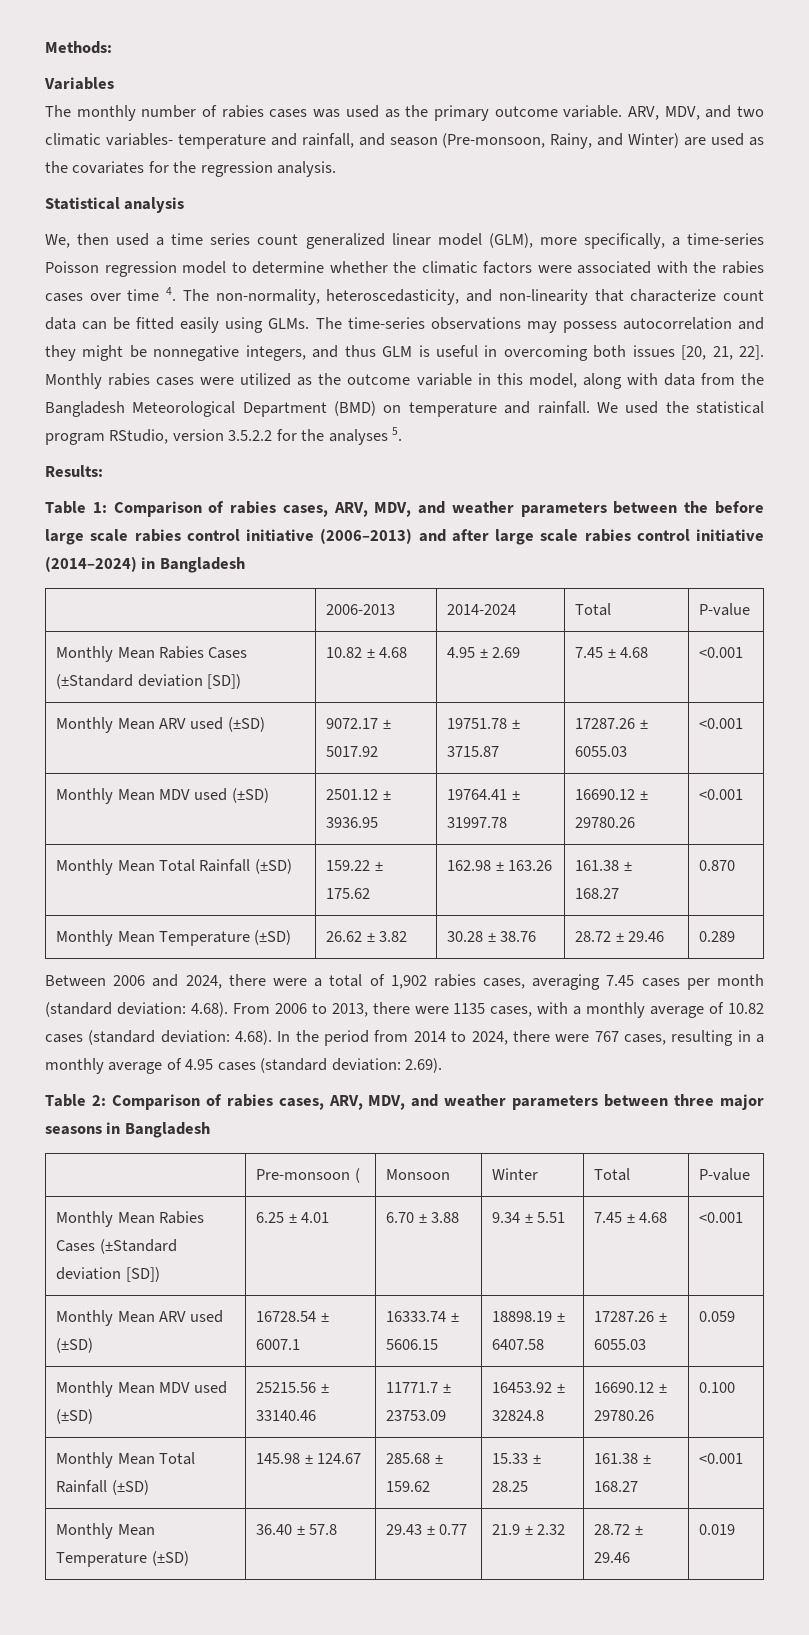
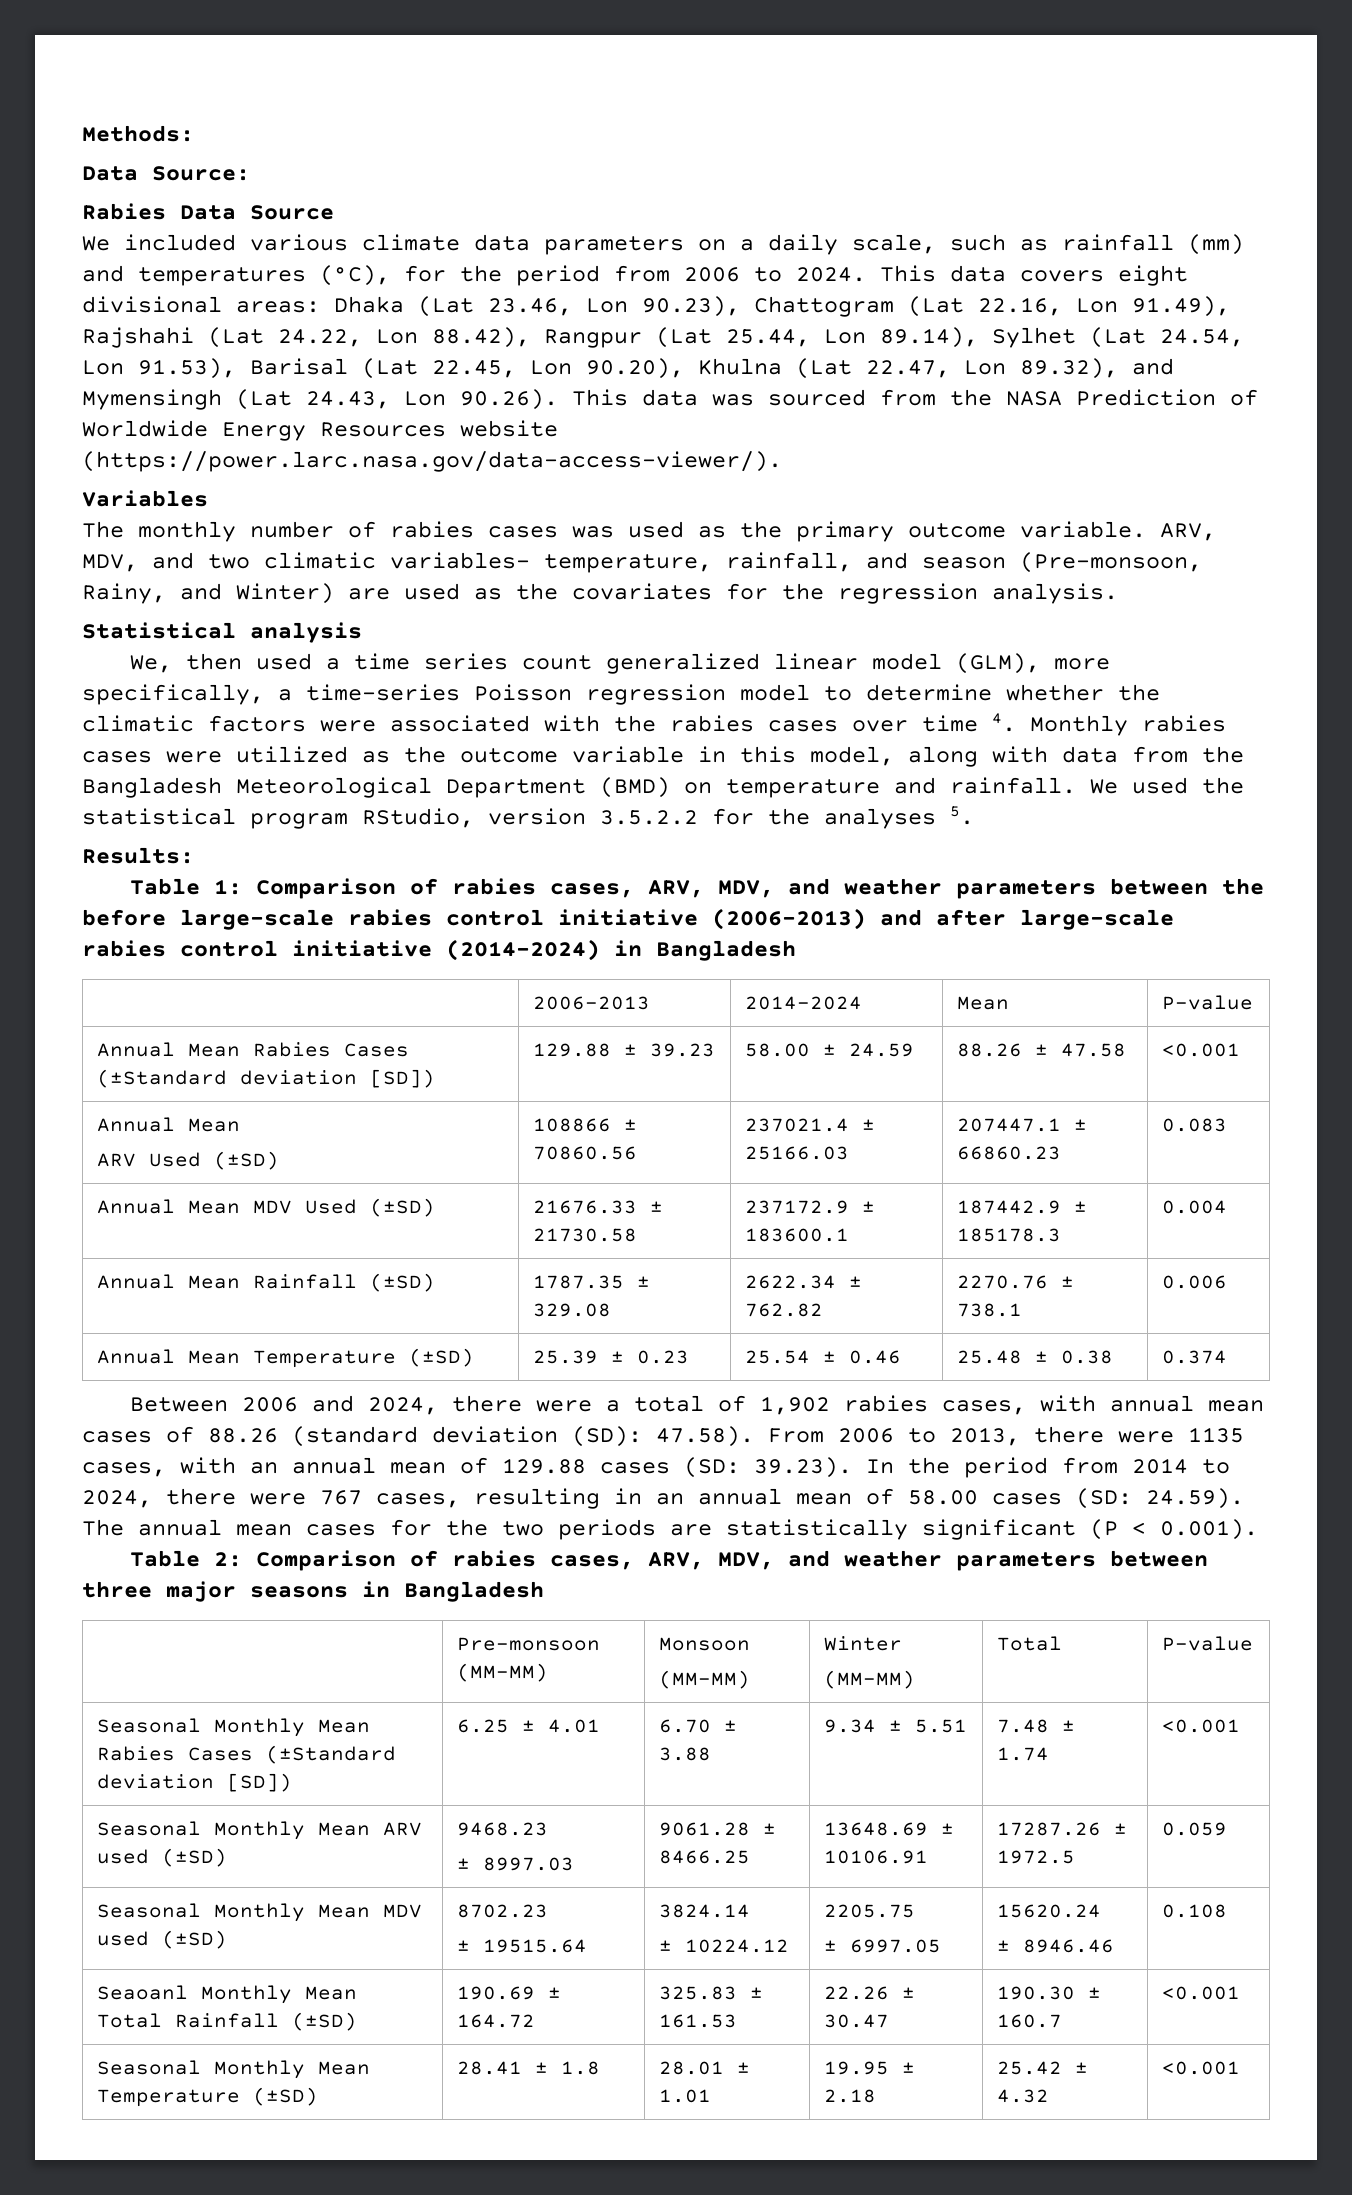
+ Data Source:
+ Rabies Data Source
+ We included various climate data parameters on a daily scale, such as rainfall (mm) and temperatures (°C), for the period from 2006 to 2024. This data covers eight divisional areas: Dhaka (Lat 23.46, Lon 90.23), Chattogram (Lat 22.16, Lon 91.49), Rajshahi (Lat 24.22, Lon 88.42), Rangpur (Lat 25.44, Lon 89.14), Sylhet (Lat 24.54, Lon 91.53), Barisal (Lat 22.45, Lon 90.20), Khulna (Lat 22.47, Lon 89.32), and Mymensingh (Lat 24.43, Lon 90.26). This data was sourced from the NASA Prediction of Worldwide Energy Resources website (https://power.larc.nasa.gov/data-access-viewer/).
- ARV, MDV, and two climatic variables- temperature and rainfall, and season (Pre-monsoon, Rainy, and Winter) are used as the covariates for the regression analysis.
+ ARV, MDV, and two climatic variables- temperature, rainfall, and season (Pre-monsoon, Rainy, and Winter) are used as the covariates for the regression analysis.
- We, then used a time series count generalized linear model (GLM), more specifically, a time-series Poisson regression model to determine whether the climatic factors were associated with the rabies cases over time 4. The non-normality, heteroscedasticity, and non-linearity that characterize count data can be fitted easily using GLMs. The time-series observations may possess autocorrelation and they might be nonnegative integers, and thus GLM is useful in overcoming both issues [20, 21, 22]. Monthly rabies cases were utilized as the outcome variable in this model, along with data from the Bangladesh Meteorological Department (BMD) on temperature and rainfall.
+ We, then used a time series count generalized linear model (GLM), more specifically, a time-series Poisson regression model to determine whether the climatic factors were associated with the rabies cases over time 4. Monthly rabies cases were utilized as the outcome variable in this model, along with data from the Bangladesh Meteorological Department (BMD) on temperature and rainfall.
- Table 1: Comparison of rabies cases, ARV, MDV, and weather parameters between the before large scale rabies control initiative (2006–2013) and after large scale rabies control initiative (2014–2024) in Bangladesh
+ Table 1: Comparison of rabies cases, ARV, MDV, and weather parameters between the before large-scale rabies control initiative (2006–2013) and after large-scale rabies control initiative (2014–2024) in Bangladesh
- | 2006-2013 | 2014-2024 | Total | P-value
- Monthly Mean Rabies Cases (±Standard deviation [SD]) | 10.82 ± 4.68 | 4.95 ± 2.69 | 7.45 ± 4.68 | <0.001
- Monthly Mean ARV used (±SD) | 9072.17 ± 5017.92 | 19751.78 ± 3715.87 | 17287.26 ± 6055.03 | <0.001
- Monthly Mean MDV used (±SD) | 2501.12 ± 3936.95 | 19764.41 ± 31997.78 | 16690.12 ± 29780.26 | <0.001
- Monthly Mean Total Rainfall (±SD) | 159.22 ± 175.62 | 162.98 ± 163.26 | 161.38 ± 168.27 | 0.870
- Monthly Mean Temperature (±SD) | 26.62 ± 3.82 | 30.28 ± 38.76 | 28.72 ± 29.46 | 0.289
+ | 2006-2013 | 2014-2024 | Mean | P-value
+ Annual Mean Rabies Cases (±Standard deviation [SD]) | 129.88 ± 39.23 | 58.00 ± 24.59 | 88.26 ± 47.58 | <0.001
+ Annual Mean
+ ARV Used (±SD) | 108866 ± 70860.56 | 237021.4 ± 25166.03 | 207447.1 ± 66860.23 | 0.083
+ Annual Mean MDV Used (±SD) | 21676.33 ± 21730.58 | 237172.9 ± 183600.1 | 187442.9 ± 185178.3 | 0.004
+ Annual Mean Rainfall (±SD) | 1787.35 ± 329.08 | 2622.34 ± 762.82 | 2270.76 ± 738.1 | 0.006
+ Annual Mean Temperature (±SD) | 25.39 ± 0.23 | 25.54 ± 0.46 | 25.48 ± 0.38 | 0.374
- Between 2006 and 2024, there were a total of 1,902 rabies cases, averaging 7.45 cases per month (standard deviation: 4.68). From 2006 to 2013, there were 1135 cases, with a monthly average of 10.82 cases (standard deviation: 4.68). In the period from 2014 to 2024, there were 767 cases, resulting in a monthly average of 4.95 cases (standard deviation: 2.69).
+ Between 2006 and 2024, there were a total of 1,902 rabies cases, with annual mean cases of 88.26 (standard deviation (SD): 47.58). From 2006 to 2013, there were 1135 cases, with an annual mean of 129.88 cases (SD: 39.23). In the period from 2014 to 2024, there were 767 cases, resulting in an annual mean of 58.00 cases (SD: 24.59). The annual mean cases for the two periods are statistically significant (P < 0.001).
- | Pre-monsoon ( | Monsoon | Winter | Total | P-value
- Monthly Mean Rabies Cases (±Standard deviation [SD]) | 6.25 ± 4.01 | 6.70 ± 3.88 | 9.34 ± 5.51 | 7.45 ± 4.68 | <0.001
- Monthly Mean ARV used (±SD) | 16728.54 ± 6007.1 | 16333.74 ± 5606.15 | 18898.19 ± 6407.58 | 17287.26 ± 6055.03 | 0.059
+ | Pre-monsoon (MM-MM) | Monsoon
+ (MM-MM) | Winter
+ (MM-MM) | Total | P-value
+ Seasonal Monthly Mean Rabies Cases (±Standard deviation [SD]) | 6.25 ± 4.01 | 6.70 ± 3.88 | 9.34 ± 5.51 | 7.48 ± 1.74 | <0.001
+ Seasonal Monthly Mean ARV used (±SD) | 9468.23
+ ± 8997.03 | 9061.28 ± 8466.25 | 13648.69 ± 10106.91 | 17287.26 ± 1972.5 | 0.059
- Monthly Mean MDV used (±SD) | 25215.56 ± 33140.46 | 11771.7 ± 23753.09 | 16453.92 ± 32824.8 | 16690.12 ± 29780.26 | 0.100
- Monthly Mean Total Rainfall (±SD) | 145.98 ± 124.67 | 285.68 ± 159.62 | 15.33 ± 28.25 | 161.38 ± 168.27 | <0.001
- Monthly Mean Temperature (±SD) | 36.40 ± 57.8 | 29.43 ± 0.77 | 21.9 ± 2.32 | 28.72 ± 29.46 | 0.019
+ Seasonal Monthly Mean MDV used (±SD) | 8702.23
+ ± 19515.64 | 3824.14
+ ± 10224.12 | 2205.75
+ ± 6997.05 | 15620.24
+ ± 8946.46 | 0.108
+ Seaoanl Monthly Mean Total Rainfall (±SD) | 190.69 ± 164.72 | 325.83 ± 161.53 | 22.26 ± 30.47 | 190.30 ± 160.7 | <0.001
+ Seasonal Monthly Mean Temperature (±SD) | 28.41 ± 1.8 | 28.01 ± 1.01 | 19.95 ± 2.18 | 25.42 ± 4.32 | <0.001

